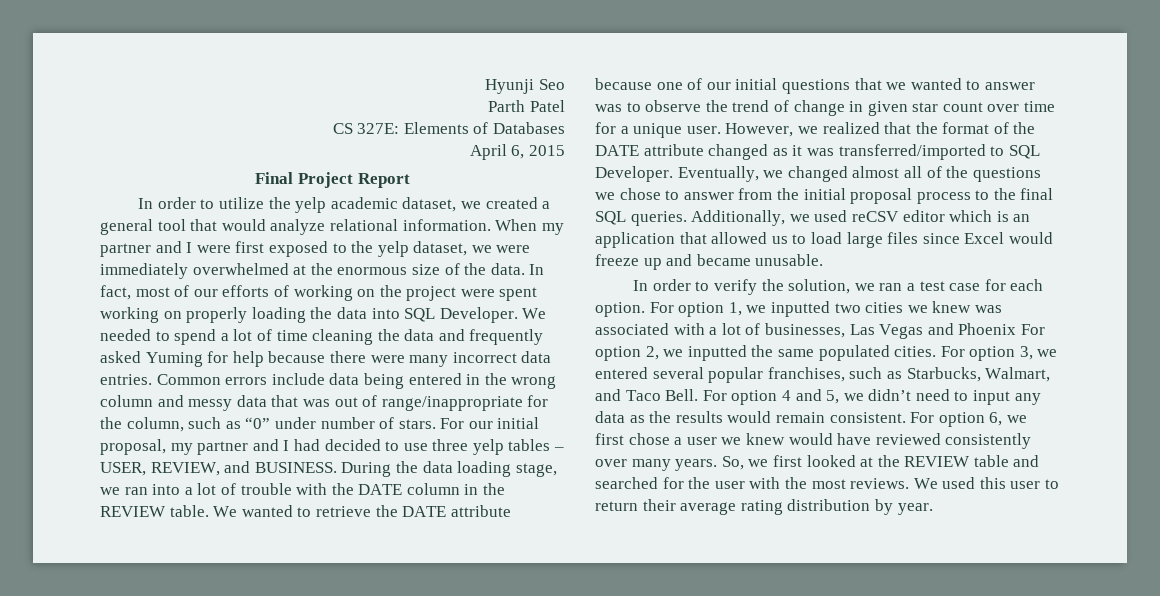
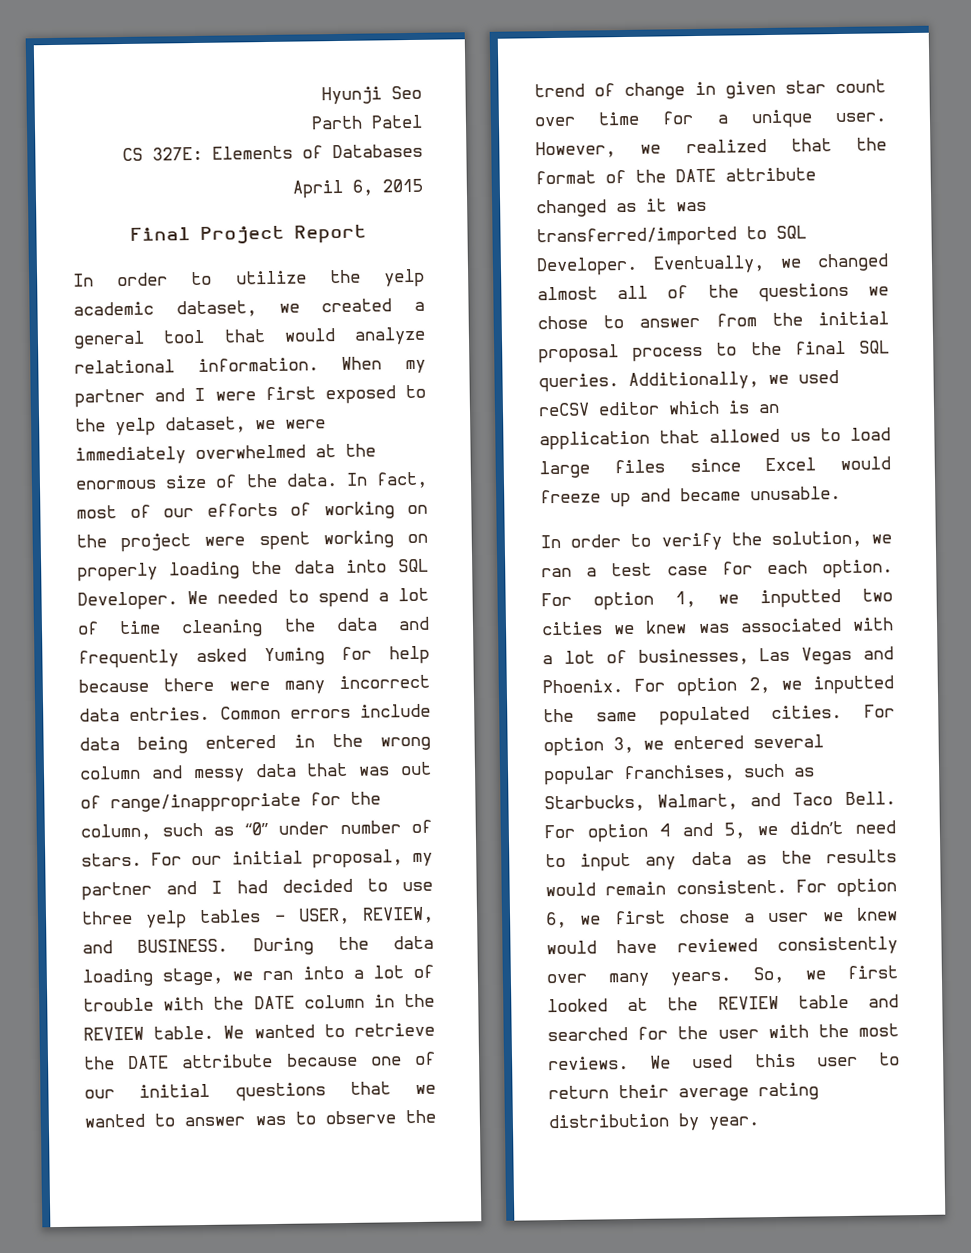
- For option 1, we inputted two cities we knew was associated with a lot of businesses, Las Vegas and Phoenix For option 2, we inputted the same populated cities.
+ For option 1, we inputted two cities we knew was associated with a lot of businesses, Las Vegas and Phoenix. For option 2, we inputted the same populated cities.

